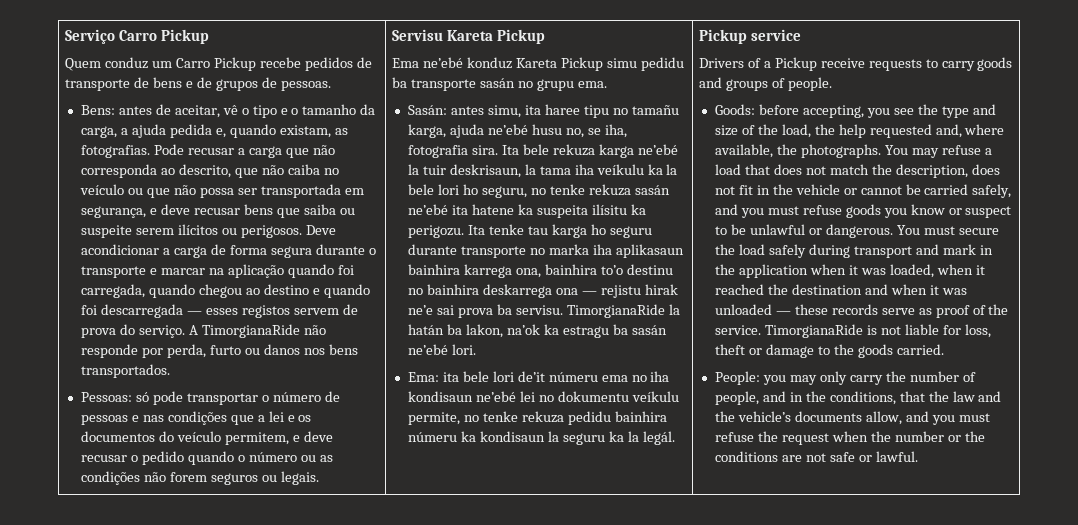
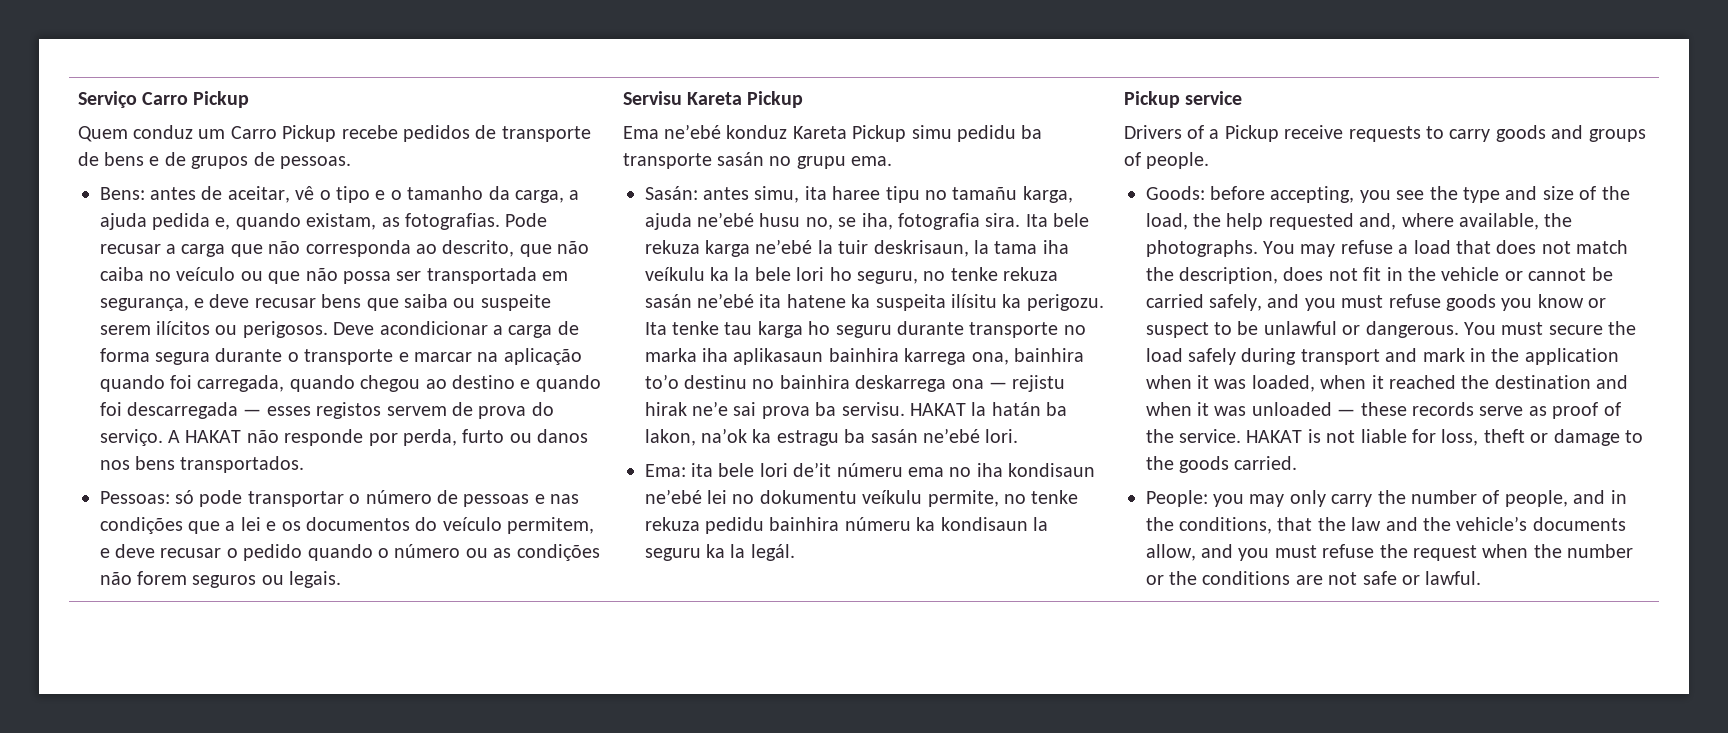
- A TimorgianaRide não responde por perda, furto ou danos nos bens transportados.
+ A HAKAT não responde por perda, furto ou danos nos bens transportados.
- TimorgianaRide la hatán ba lakon, na’ok ka estragu ba sasán ne’ebé lori.
+ HAKAT la hatán ba lakon, na’ok ka estragu ba sasán ne’ebé lori.
- TimorgianaRide is not liable for loss, theft or damage to the goods carried.
+ HAKAT is not liable for loss, theft or damage to the goods carried.

